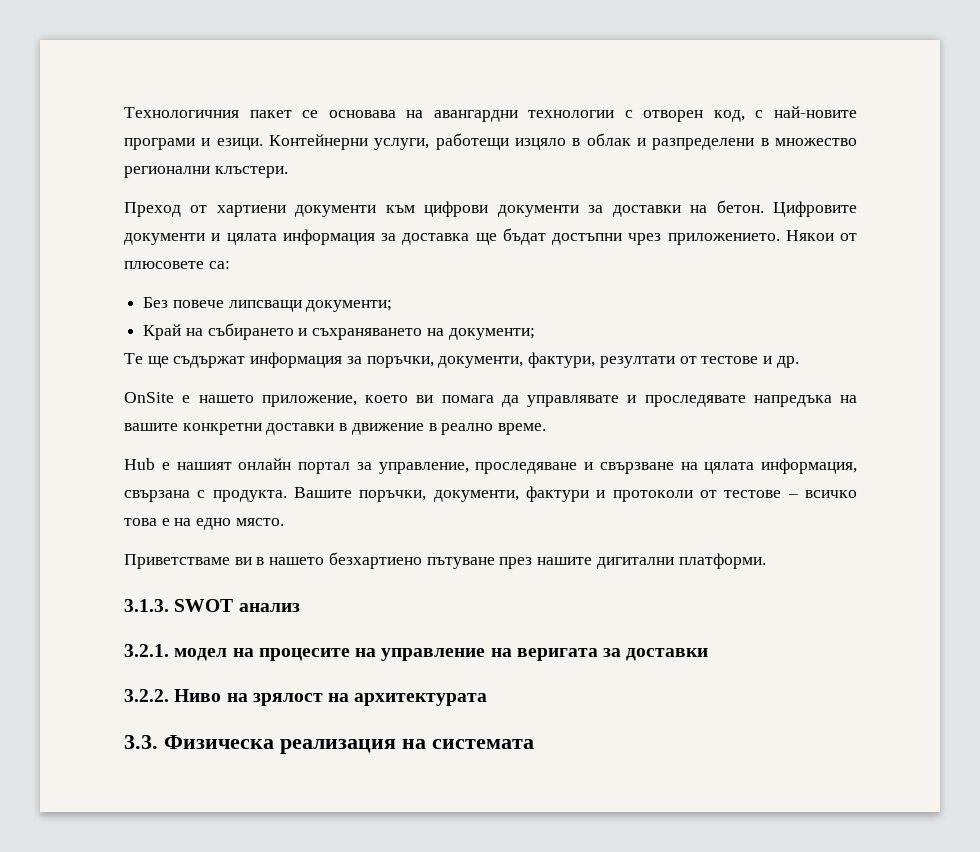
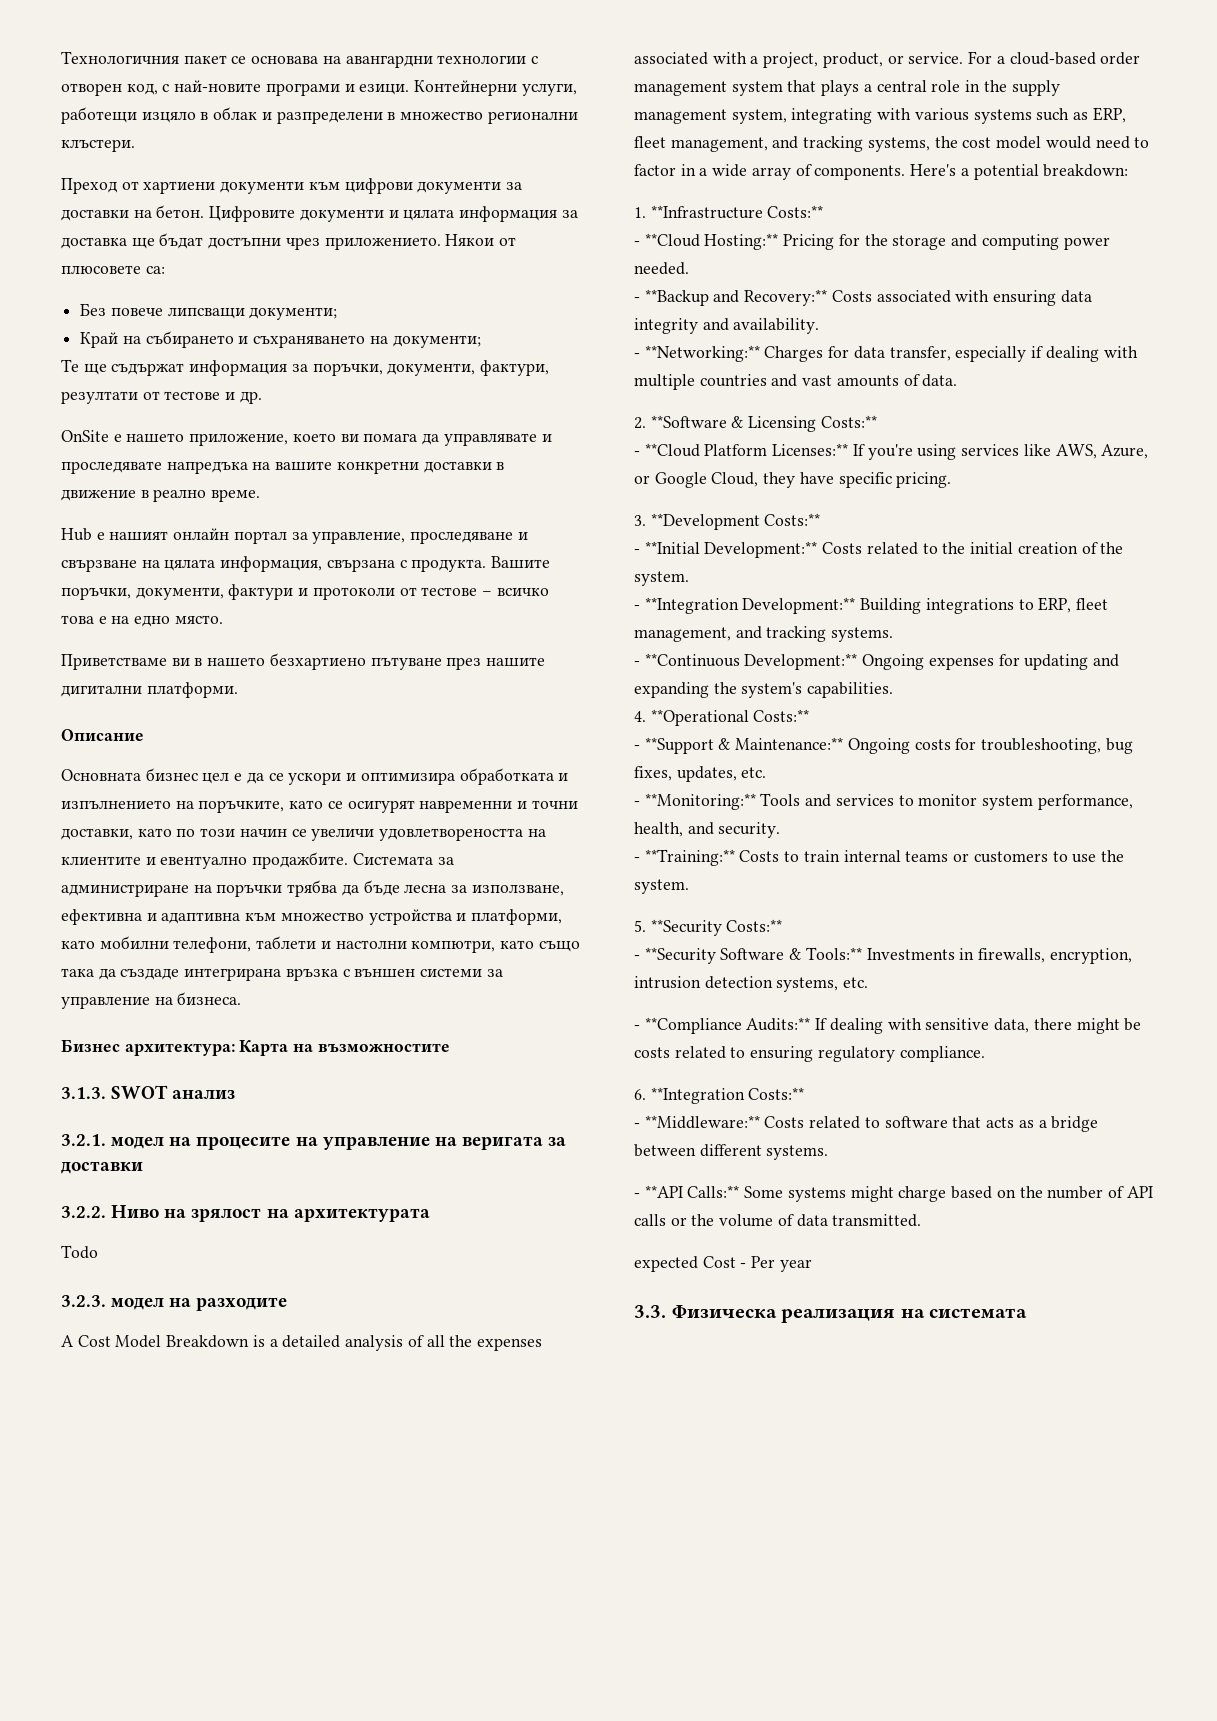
+ Описание
+ Основната бизнес цел е да се ускори и оптимизира обработката и изпълнението на поръчките, като се осигурят навременни и точни доставки, като по този начин се увеличи удовлетвореността на клиентите и евентуално продажбите. Системата за администриране на поръчки трябва да бъде лесна за използване, ефективна и адаптивна към множество устройства и платформи, като мобилни телефони, таблети и настолни компютри, като също така да създаде интегрирана връзка с външен системи за управление на бизнеса.
+ Бизнес архитектура: Карта на възможностите
+ Todo
+ 3.2.3. модел на разходите
+ A Cost Model Breakdown is a detailed analysis of all the expenses associated with a project, product, or service. For a cloud-based order management system that plays a central role in the supply management system, integrating with various systems such as ERP, fleet management, and tracking systems, the cost model would need to factor in a wide array of components. Here's a potential breakdown:
+ 1. **Infrastructure Costs:**
+ - **Cloud Hosting:** Pricing for the storage and computing power needed.
+ - **Backup and Recovery:** Costs associated with ensuring data integrity and availability.
+ - **Networking:** Charges for data transfer, especially if dealing with multiple countries and vast amounts of data.
+ 2. **Software & Licensing Costs:**
+ - **Cloud Platform Licenses:** If you're using services like AWS, Azure, or Google Cloud, they have specific pricing.
+ 3. **Development Costs:**
+ - **Initial Development:** Costs related to the initial creation of the system.
+ - **Integration Development:** Building integrations to ERP, fleet management, and tracking systems.
+ - **Continuous Development:** Ongoing expenses for updating and expanding the system's capabilities.
+ 4. **Operational Costs:**
+ - **Support & Maintenance:** Ongoing costs for troubleshooting, bug fixes, updates, etc.
+ - **Monitoring:** Tools and services to monitor system performance, health, and security.
+ - **Training:** Costs to train internal teams or customers to use the system.
+ 5. **Security Costs:**
+ - **Security Software & Tools:** Investments in firewalls, encryption, intrusion detection systems, etc.
+ - **Compliance Audits:** If dealing with sensitive data, there might be costs related to ensuring regulatory compliance.
+ 6. **Integration Costs:**
+ - **Middleware:** Costs related to software that acts as a bridge between different systems.
+ - **API Calls:** Some systems might charge based on the number of API calls or the volume of data transmitted.
+ expected Cost - Per year

